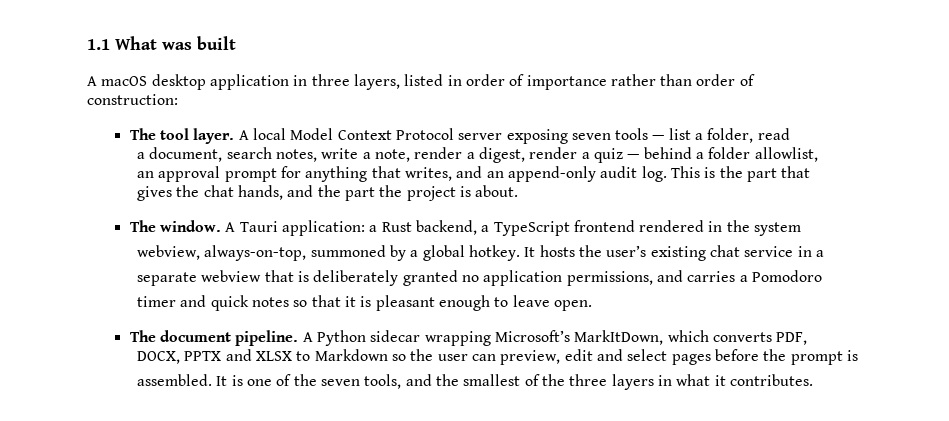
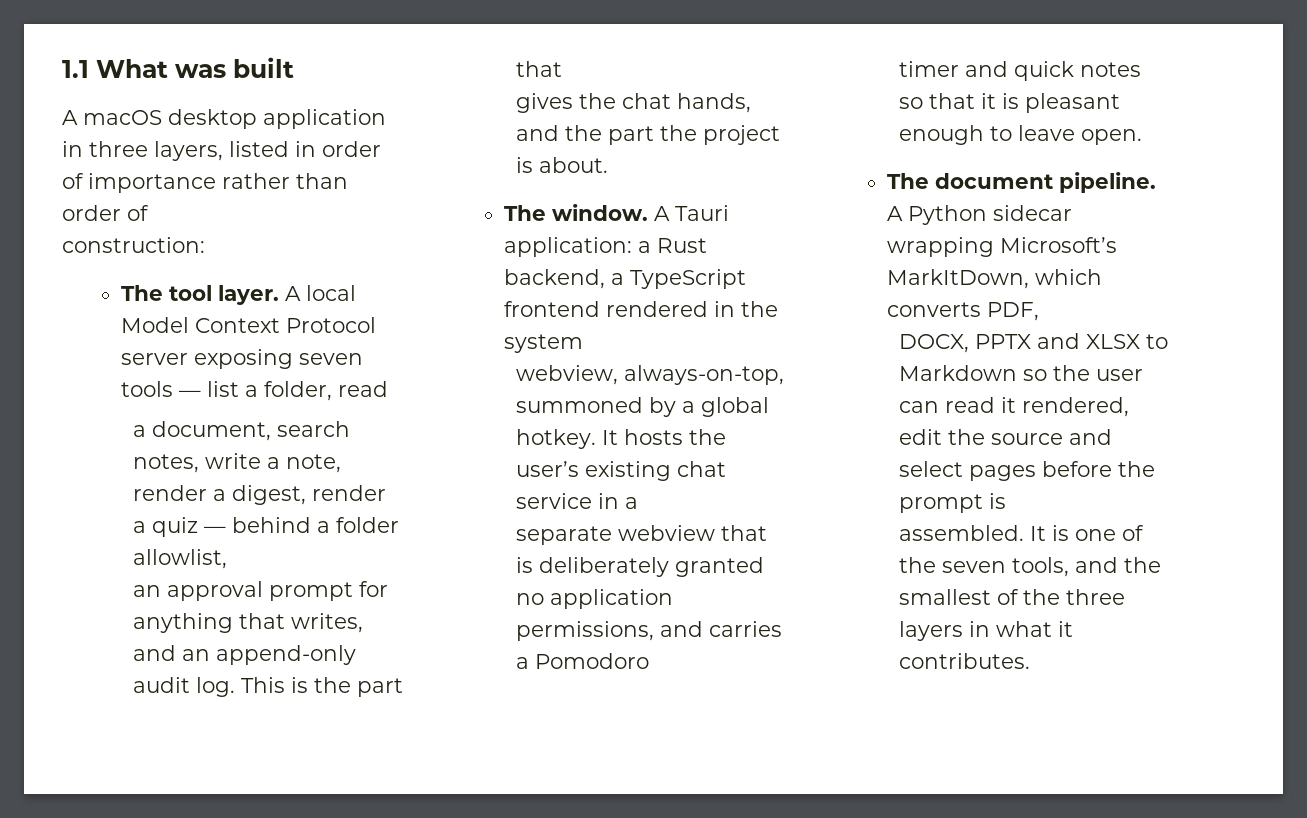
- DOCX, PPTX and XLSX to Markdown so the user can preview, edit and select pages before the prompt is
+ DOCX, PPTX and XLSX to Markdown so the user can read it rendered, edit the source and select pages before the prompt is

